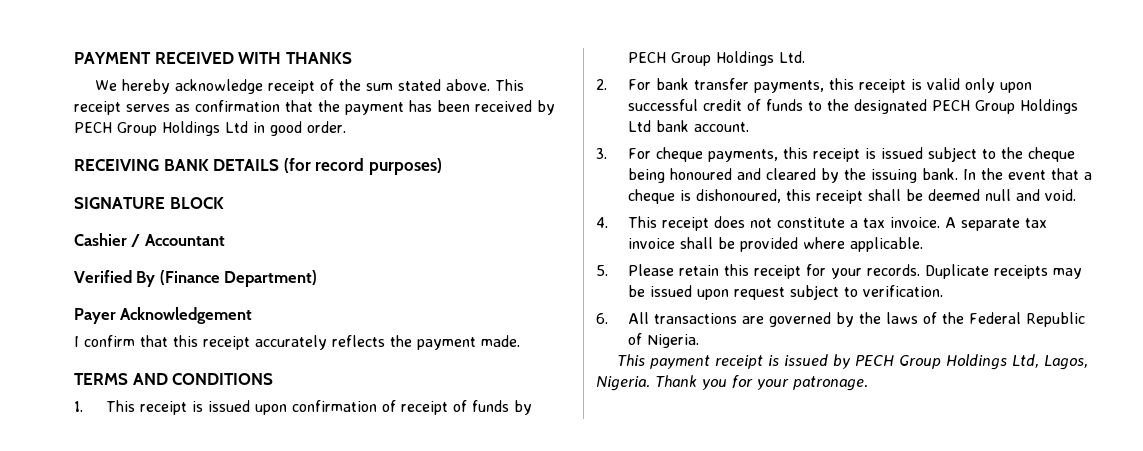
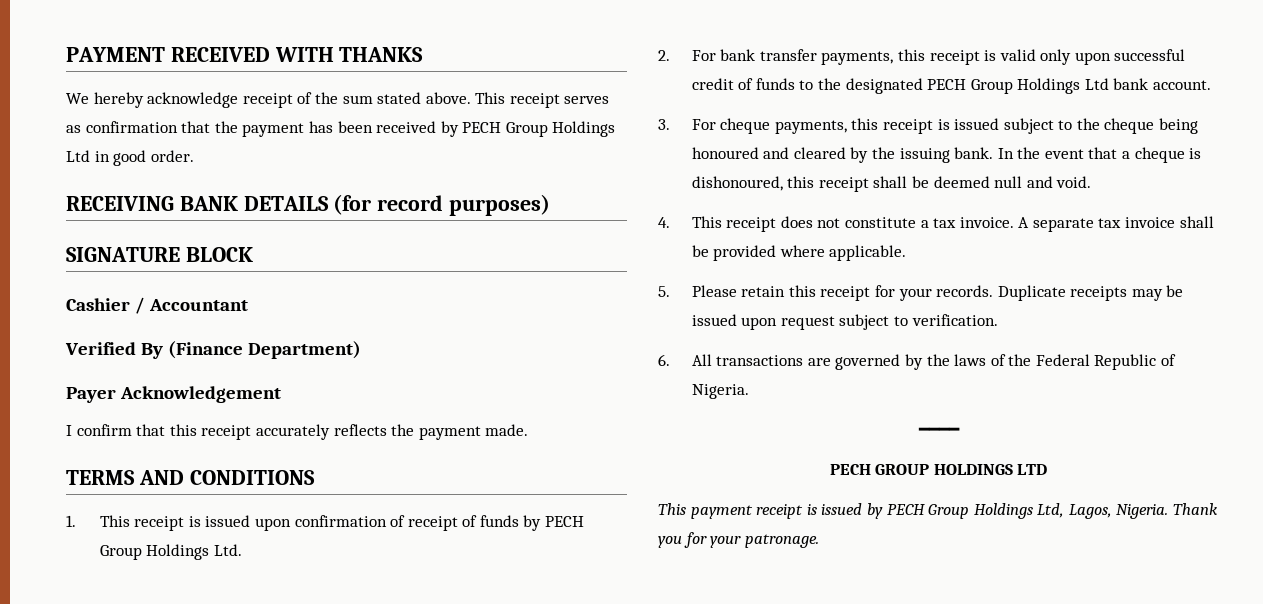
+ ━━━━
+ PECH GROUP HOLDINGS LTD

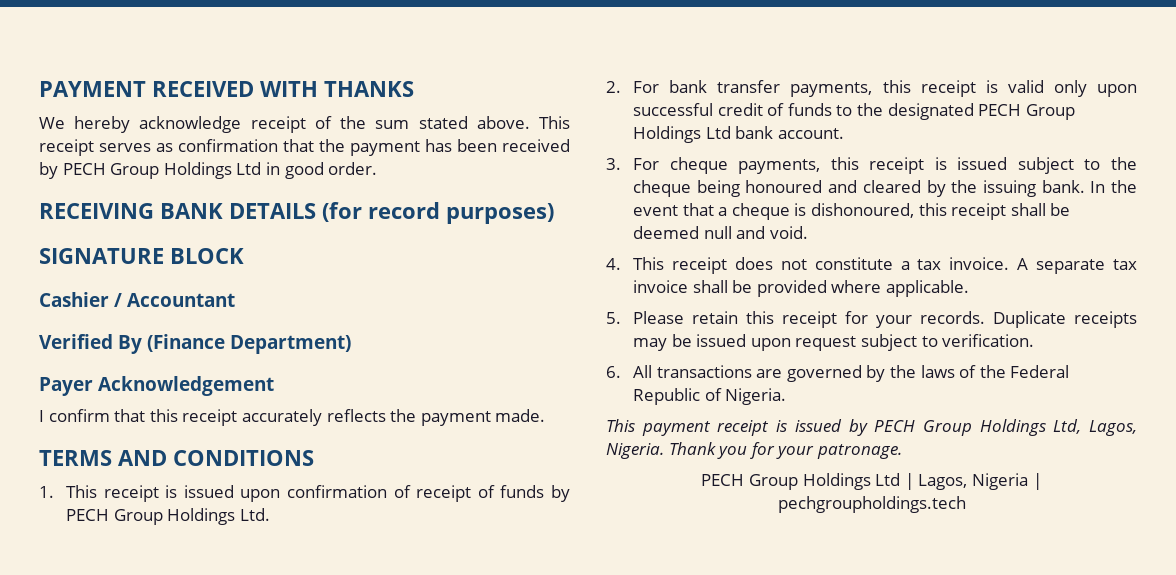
- ━━━━
- PECH GROUP HOLDINGS LTD
+ PECH Group Holdings Ltd | Lagos, Nigeria | pechgroupholdings.tech

